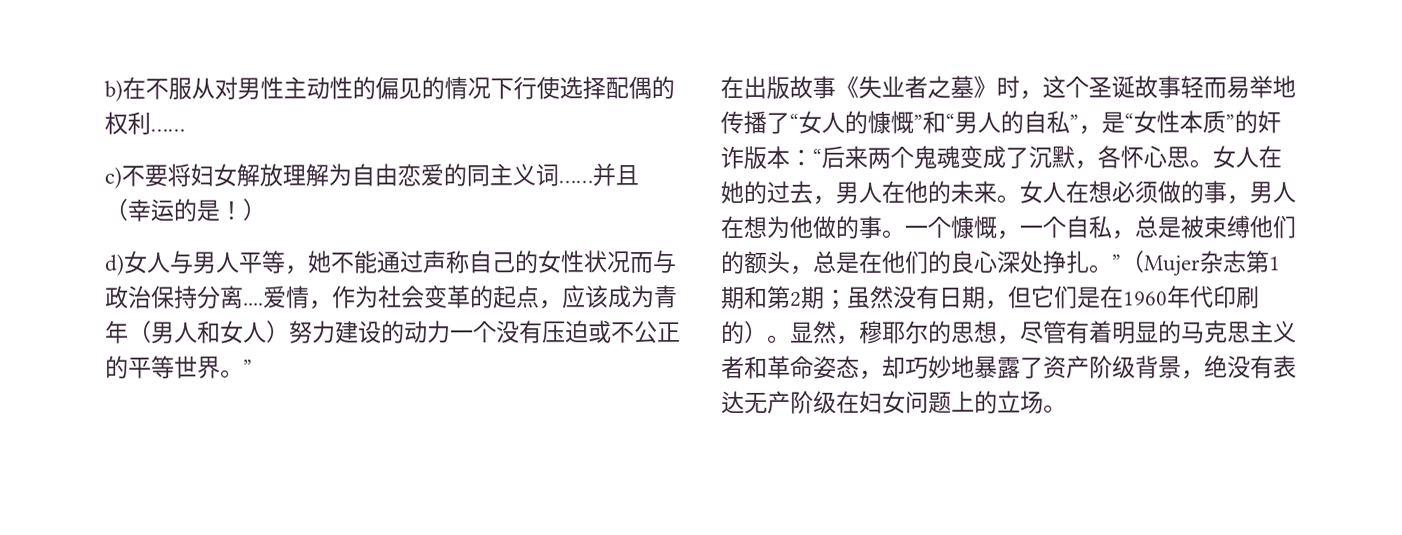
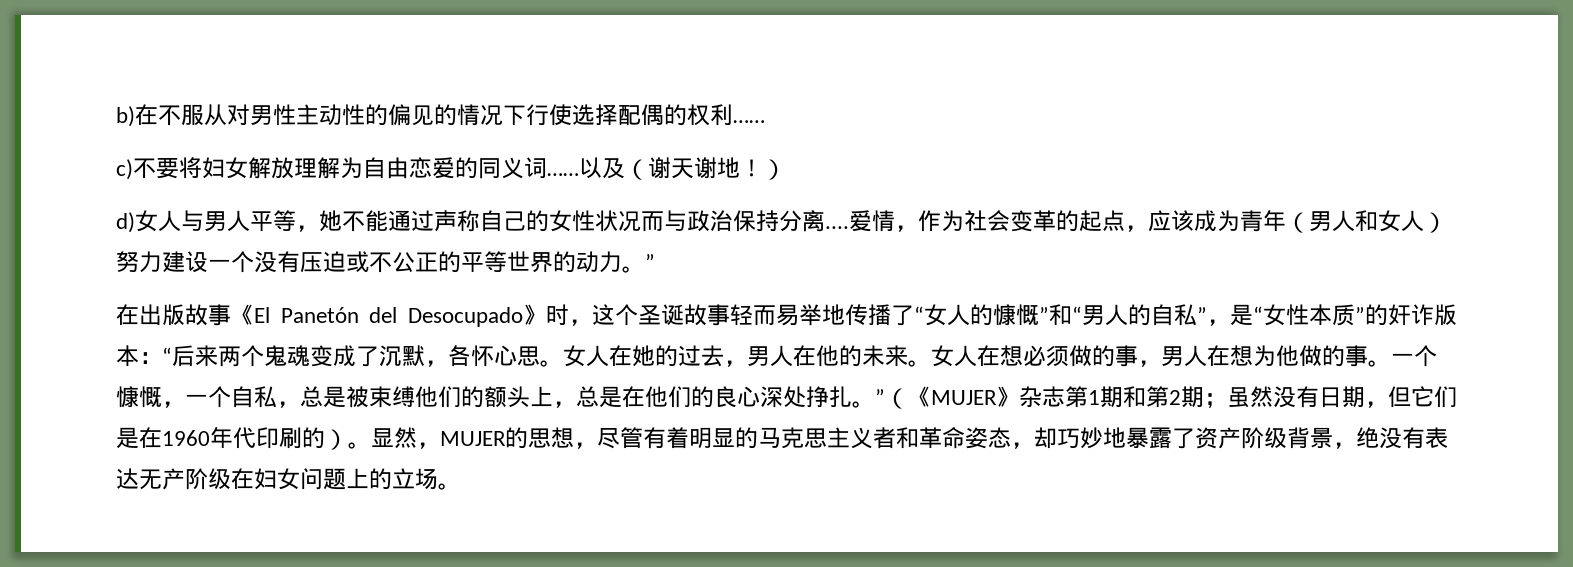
- c)不要将妇女解放理解为自由恋爱的同主义词……
+ c)不要将妇女解放理解为自由恋爱的同义词……
- 并且（幸运的是！）
+ 以及（谢天谢地！）
- 爱情，作为社会变革的起点，应该成为青年（男人和女人）努力建设的动力一个没有压迫或不公正的平等世界。”
+ 爱情，作为社会变革的起点，应该成为青年（男人和女人）努力建设一个没有压迫或不公正的平等世界的动力。”
- 在出版故事《失业者之墓》时，这个圣诞故事轻而易举地传播了“女人的慷慨”和“男人的自私”，是“女性本质”的奸诈版本：“后来两个鬼魂变成了沉默，各怀心思。
+ 在出版故事《El Panetón del Desocupado》时，这个圣诞故事轻而易举地传播了“女人的慷慨”和“男人的自私”，是“女性本质”的奸诈版本：“后来两个鬼魂变成了沉默，各怀心思。
- 一个慷慨，一个自私，总是被束缚他们的额头，总是在他们的良心深处挣扎。”（Mujer杂志第1期和第2期；虽然没有日期，但它们是在1960年代印刷的）。
+ 一个慷慨，一个自私，总是被束缚他们的额头上，总是在他们的良心深处挣扎。”（《MUJER》杂志第1期和第2期；虽然没有日期，但它们是在1960年代印刷的）。
- 显然，穆耶尔的思想，尽管有着明显的马克思主义者和革命姿态，却巧妙地暴露了资产阶级背景，绝没有表达无产阶级在妇女问题上的立场。
+ 显然，MUJER的思想，尽管有着明显的马克思主义者和革命姿态，却巧妙地暴露了资产阶级背景，绝没有表达无产阶级在妇女问题上的立场。

